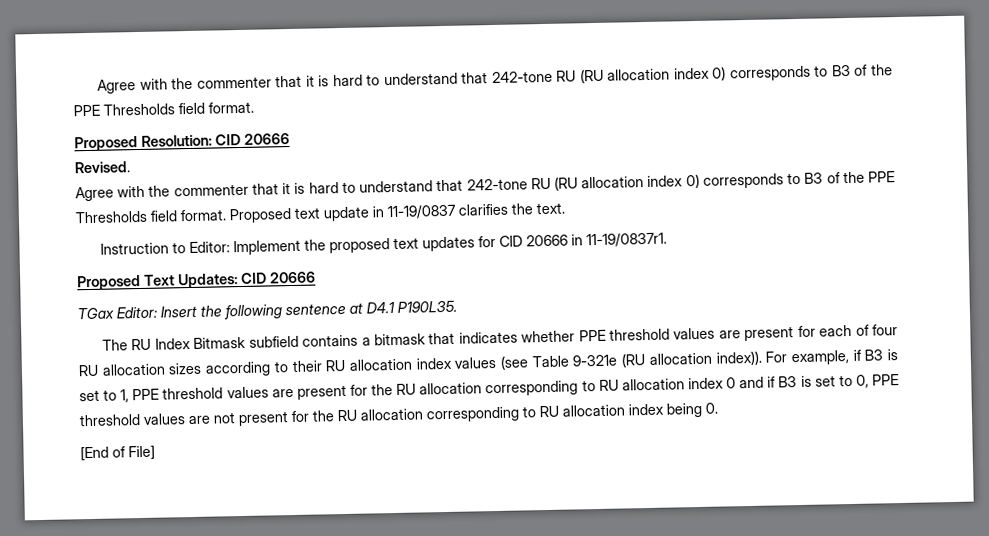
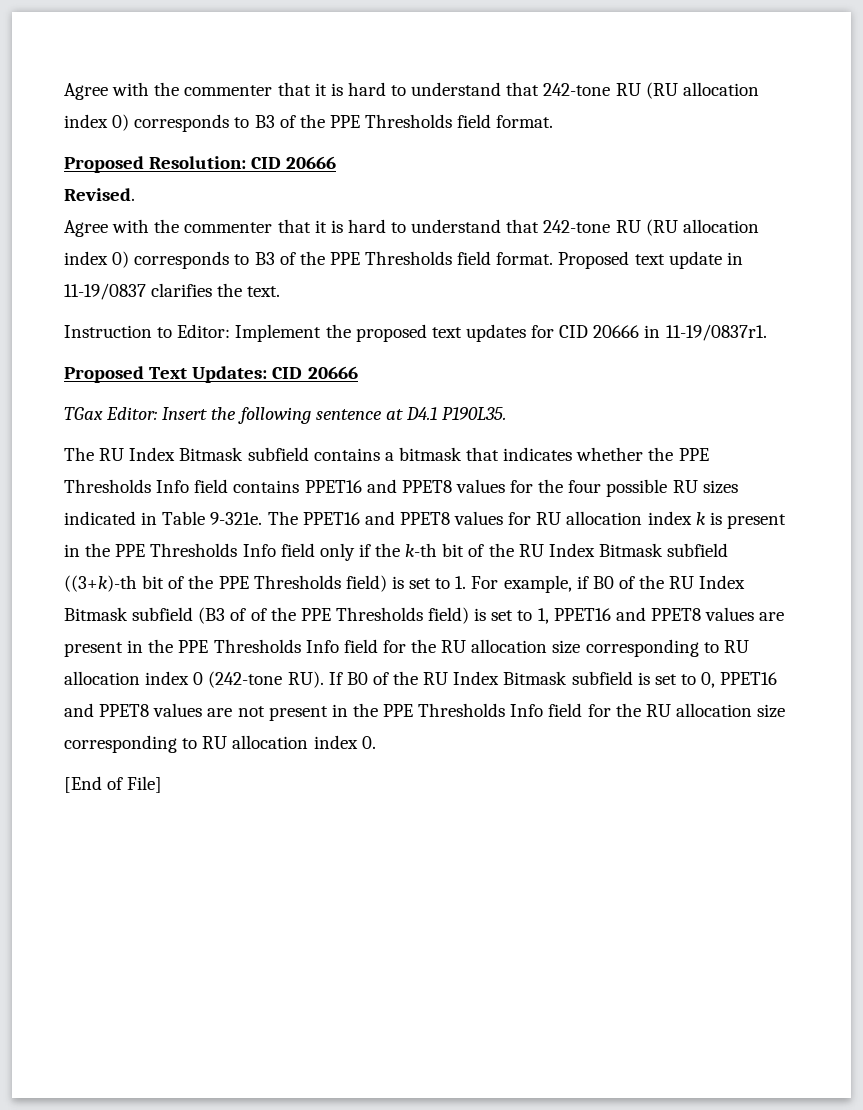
- The RU Index Bitmask subfield contains a bitmask that indicates whether PPE threshold values are present for each of four RU allocation sizes according to their RU allocation index values (see Table 9-321e (RU allocation index)). For example, if B3 is set to 1, PPE threshold values are present for the RU allocation corresponding to RU allocation index 0 and if B3 is set to 0, PPE threshold values are not present for the RU allocation corresponding to RU allocation index being 0.
+ The RU Index Bitmask subfield contains a bitmask that indicates whether the PPE Thresholds Info field contains PPET16 and PPET8 values for the four possible RU sizes indicated in Table 9-321e. The PPET16 and PPET8 values for RU allocation index k is present in the PPE Thresholds Info field only if the k-th bit of the RU Index Bitmask subfield ((3+k)-th bit of the PPE Thresholds field) is set to 1. For example, if B0 of the RU Index Bitmask subfield (B3 of of the PPE Thresholds field) is set to 1, PPET16 and PPET8 values are present in the PPE Thresholds Info field for the RU allocation size corresponding to RU allocation index 0 (242-tone RU). If B0 of the RU Index Bitmask subfield is set to 0, PPET16 and PPET8 values are not present in the PPE Thresholds Info field for the RU allocation size corresponding to RU allocation index 0.

